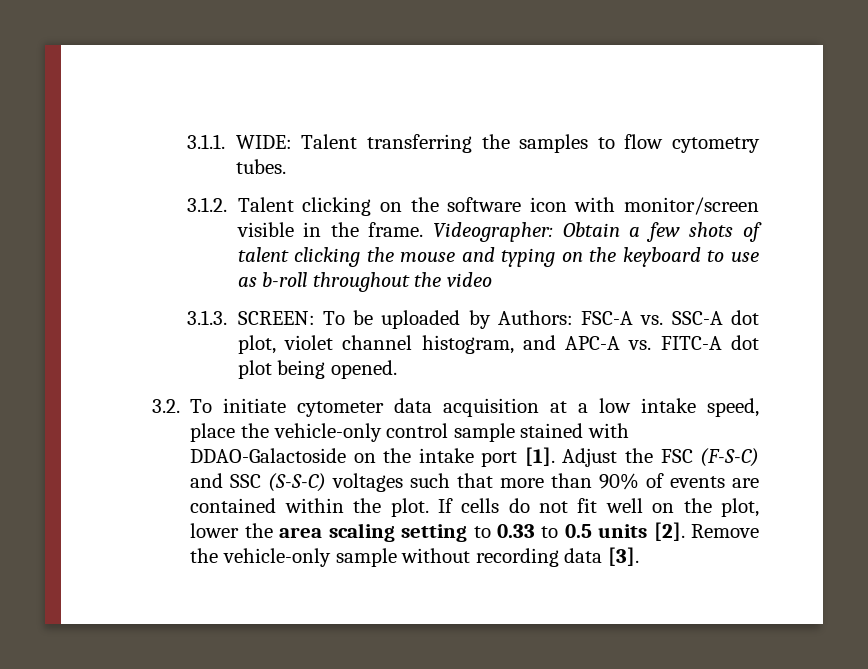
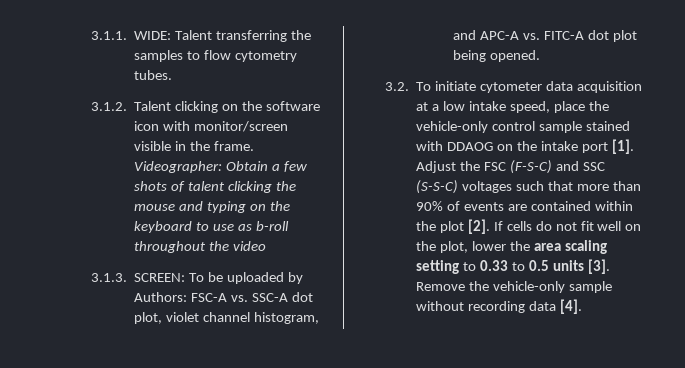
- 3.2. To initiate cytometer data acquisition at a low intake speed, place the vehicle-only control sample stained with DDAO-Galactoside on the intake port [1].
+ 3.2. To initiate cytometer data acquisition at a low intake speed, place the vehicle-only control sample stained with DDAOG on the intake port [1].
- Adjust the FSC (F-S-C) and SSC (S-S-C) voltages such that more than 90% of events are contained within the plot.
+ Adjust the FSC (F-S-C) and SSC (S-S-C) voltages such that more than 90% of events are contained within the plot [2].
- If cells do not fit well on the plot, lower the area scaling setting to 0.33 to 0.5 units [2].
+ If cells do not fit well on the plot, lower the area scaling setting to 0.33 to 0.5 units [3].
- Remove the vehicle-only sample without recording data [3].
+ Remove the vehicle-only sample without recording data [4].

